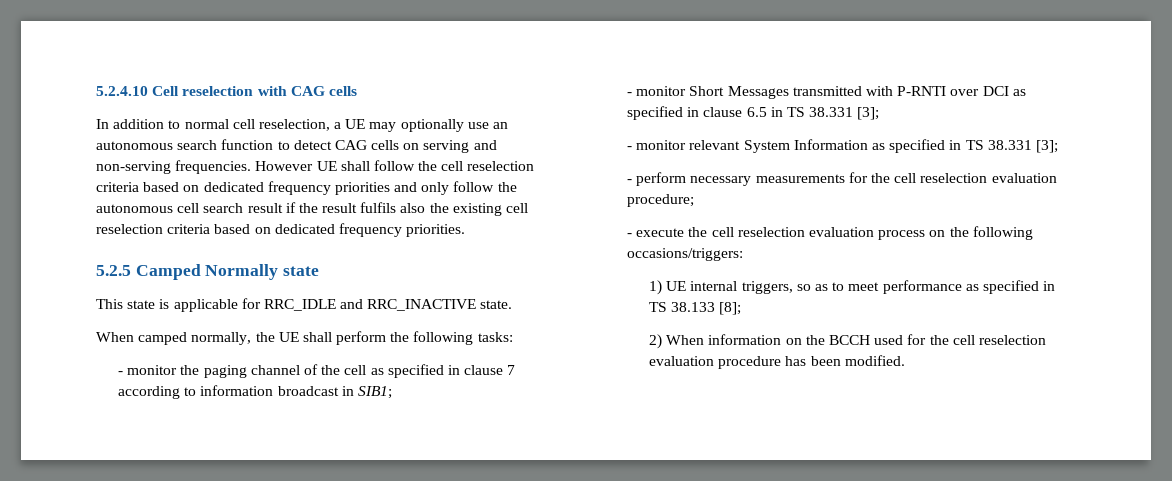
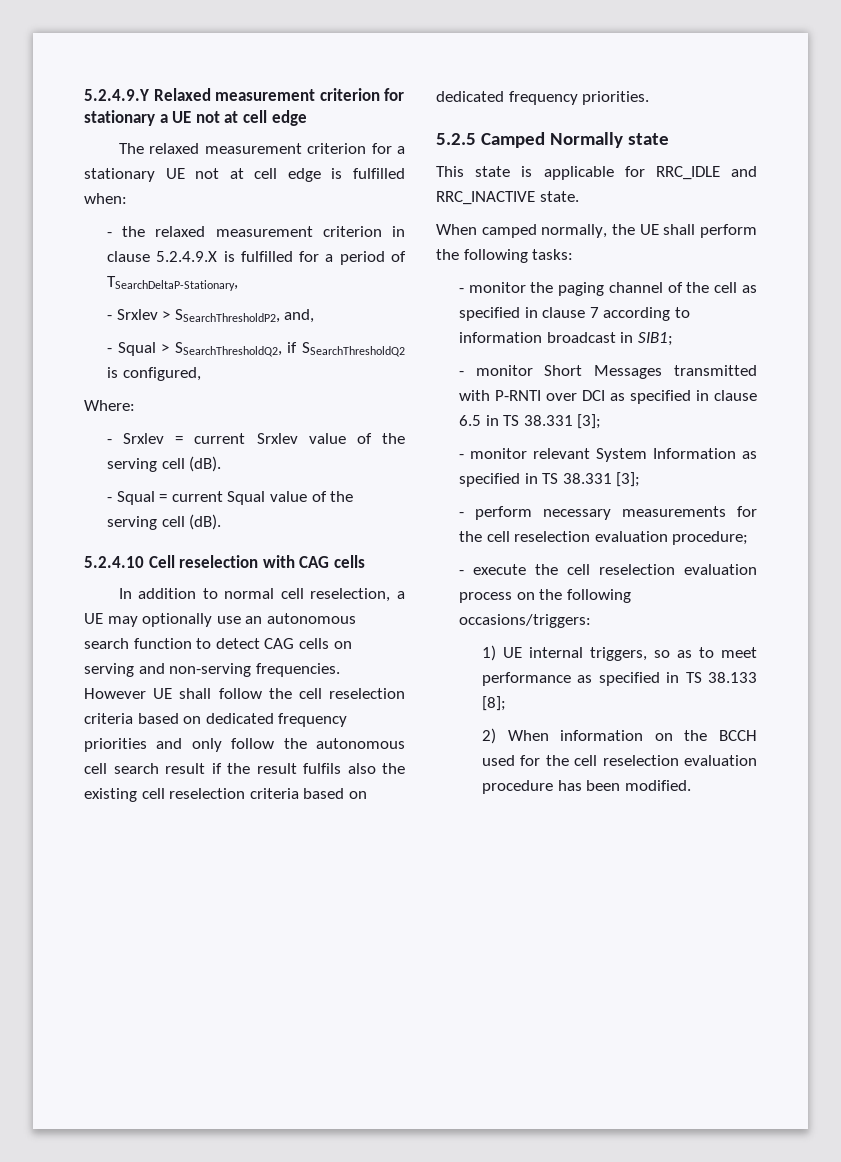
+ 5.2.4.9.Y Relaxed measurement criterion for stationary a UE not at cell edge
+ The relaxed measurement criterion for a stationary UE not at cell edge is fulfilled when:
+ - the relaxed measurement criterion in clause 5.2.4.9.X is fulfilled for a period of TSearchDeltaP-Stationary,
+ - Srxlev > SSearchThresholdP2, and,
+ - Squal > SSearchThresholdQ2, if SSearchThresholdQ2 is configured,
+ Where:
+ - Srxlev = current Srxlev value of the serving cell (dB).
+ - Squal = current Squal value of the serving cell (dB).

